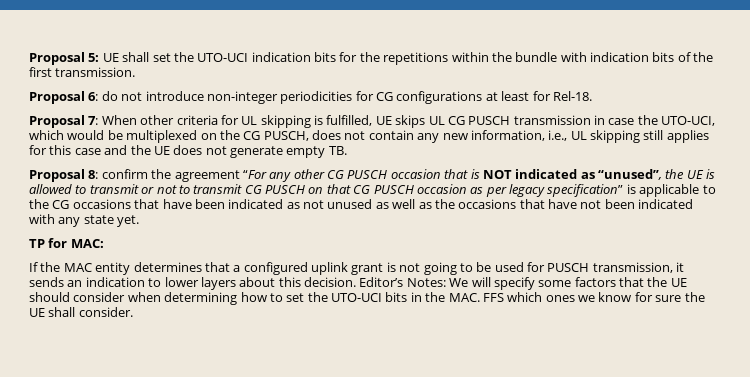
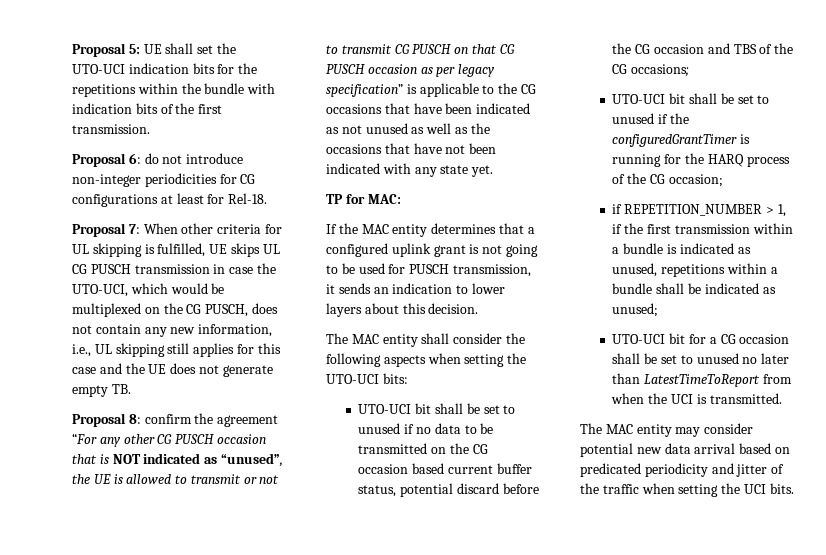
- If the MAC entity determines that a configured uplink grant is not going to be used for PUSCH transmission, it sends an indication to lower layers about this decision. Editor’s Notes: We will specify some factors that the UE should consider when determining how to set the UTO-UCI bits in the MAC. FFS which ones we know for sure the UE shall consider.
+ If the MAC entity determines that a configured uplink grant is not going to be used for PUSCH transmission, it sends an indication to lower layers about this decision.
+ The MAC entity shall consider the following aspects when setting the UTO-UCI bits:
+ UTO-UCI bit shall be set to unused if no data to be transmitted on the CG occasion based current buffer status, potential discard before the CG occasion and TBS of the CG occasions;
+ UTO-UCI bit shall be set to unused if the configuredGrantTimer is running for the HARQ process of the CG occasion;
+ if REPETITION_NUMBER > 1, if the first transmission within a bundle is indicated as unused, repetitions within a bundle shall be indicated as unused;
+ UTO-UCI bit for a CG occasion shall be set to unused no later than LatestTimeToReport from when the UCI is transmitted.
+ The MAC entity may consider potential new data arrival based on predicated periodicity and jitter of the traffic when setting the UCI bits.

